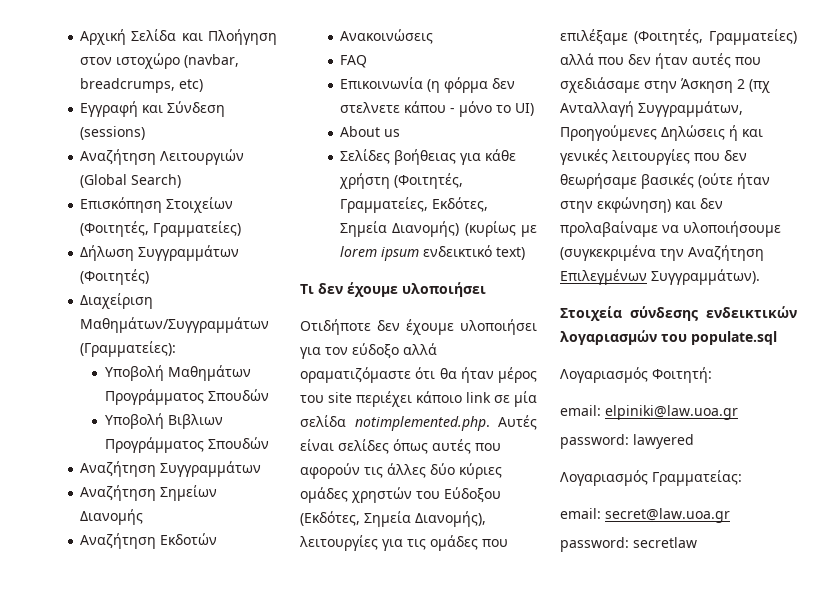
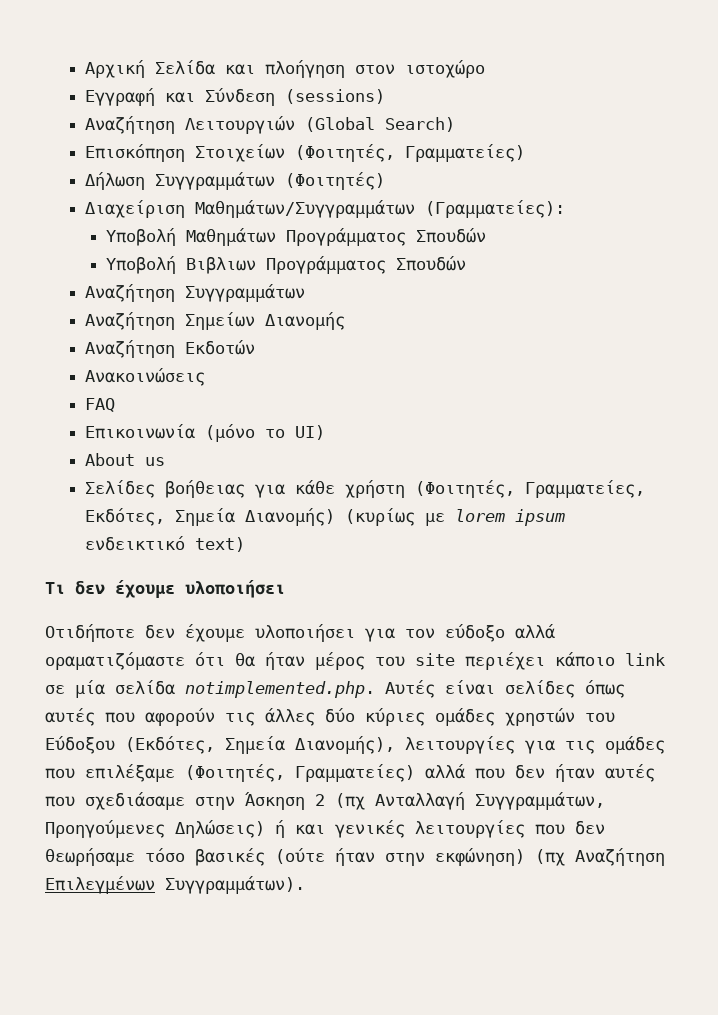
- Αρχική Σελίδα και Πλοήγηση στον ιστοχώρο (navbar, breadcrumps, etc)
+ Αρχική Σελίδα και πλοήγηση στον ιστοχώρο
- Επικοινωνία (η φόρμα δεν στελνετε κάπου - μόνο το UI)
+ Επικοινωνία (μόνο το UI)
- Οτιδήποτε δεν έχουμε υλοποιήσει για τον εύδοξο αλλά οραματιζόμαστε ότι θα ήταν μέρος του site περιέχει κάποιο link σε μία σελίδα notimplemented.php. Αυτές είναι σελίδες όπως αυτές που αφορούν τις άλλες δύο κύριες ομάδες χρηστών του Εύδοξου (Εκδότες, Σημεία Διανομής), λειτουργίες για τις ομάδες που επιλέξαμε (Φοιτητές, Γραμματείες) αλλά που δεν ήταν αυτές που σχεδιάσαμε στην Άσκηση 2 (πχ Ανταλλαγή Συγγραμμάτων, Προηγούμενες Δηλώσεις ή και γενικές λειτουργίες που δεν θεωρήσαμε βασικές (ούτε ήταν στην εκφώνηση) και δεν προλαβαίναμε να υλοποιήσουμε (συγκεκριμένα την Αναζήτηση Επιλεγμένων Συγγραμμάτων).
- Στοιχεία σύνδεσης ενδεικτικών λογαριασμών του populate.sql
- Λογαριασμός Φοιτητή:
- email: elpiniki@law.uoa.gr
- password: lawyered
- Λογαριασμός Γραμματείας:
- email: secret@law.uoa.gr
- password: secretlaw
+ Οτιδήποτε δεν έχουμε υλοποιήσει για τον εύδοξο αλλά οραματιζόμαστε ότι θα ήταν μέρος του site περιέχει κάποιο link σε μία σελίδα notimplemented.php. Αυτές είναι σελίδες όπως αυτές που αφορούν τις άλλες δύο κύριες ομάδες χρηστών του Εύδοξου (Εκδότες, Σημεία Διανομής), λειτουργίες για τις ομάδες που επιλέξαμε (Φοιτητές, Γραμματείες) αλλά που δεν ήταν αυτές που σχεδιάσαμε στην Άσκηση 2 (πχ Ανταλλαγή Συγγραμμάτων, Προηγούμενες Δηλώσεις) ή και γενικές λειτουργίες που δεν θεωρήσαμε τόσο βασικές (ούτε ήταν στην εκφώνηση) (πχ Αναζήτηση Επιλεγμένων Συγγραμμάτων).

